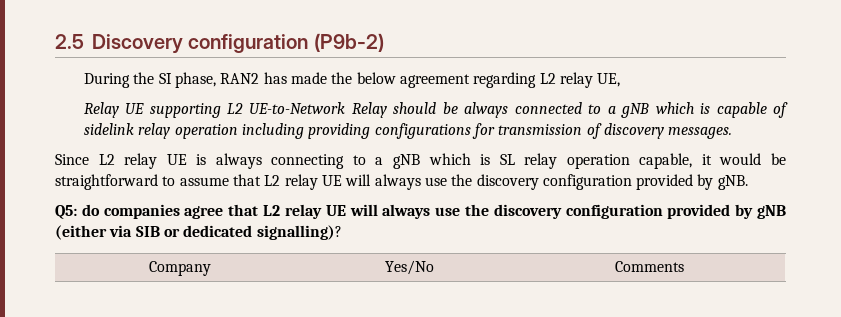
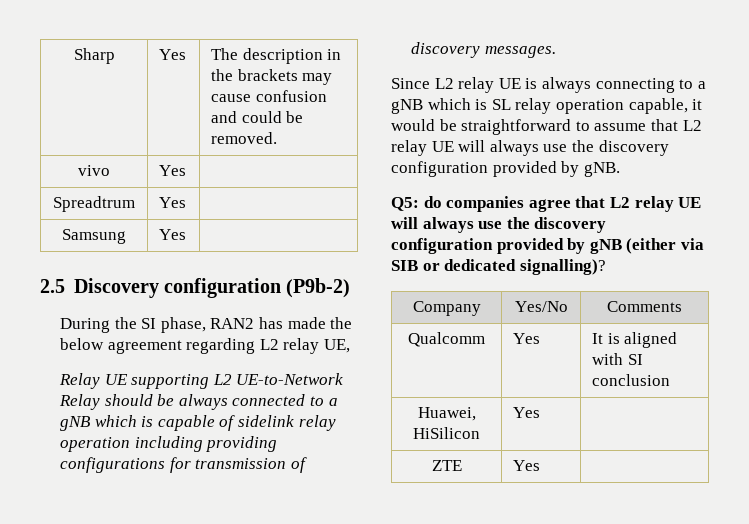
+ Sharp | Yes | The description in the brackets may cause confusion and could be removed.
+ vivo | Yes |
+ Spreadtrum | Yes |
+ Samsung | Yes |
+ Qualcomm | Yes | It is aligned with SI conclusion
+ Huawei, HiSilicon | Yes |
+ ZTE | Yes |

